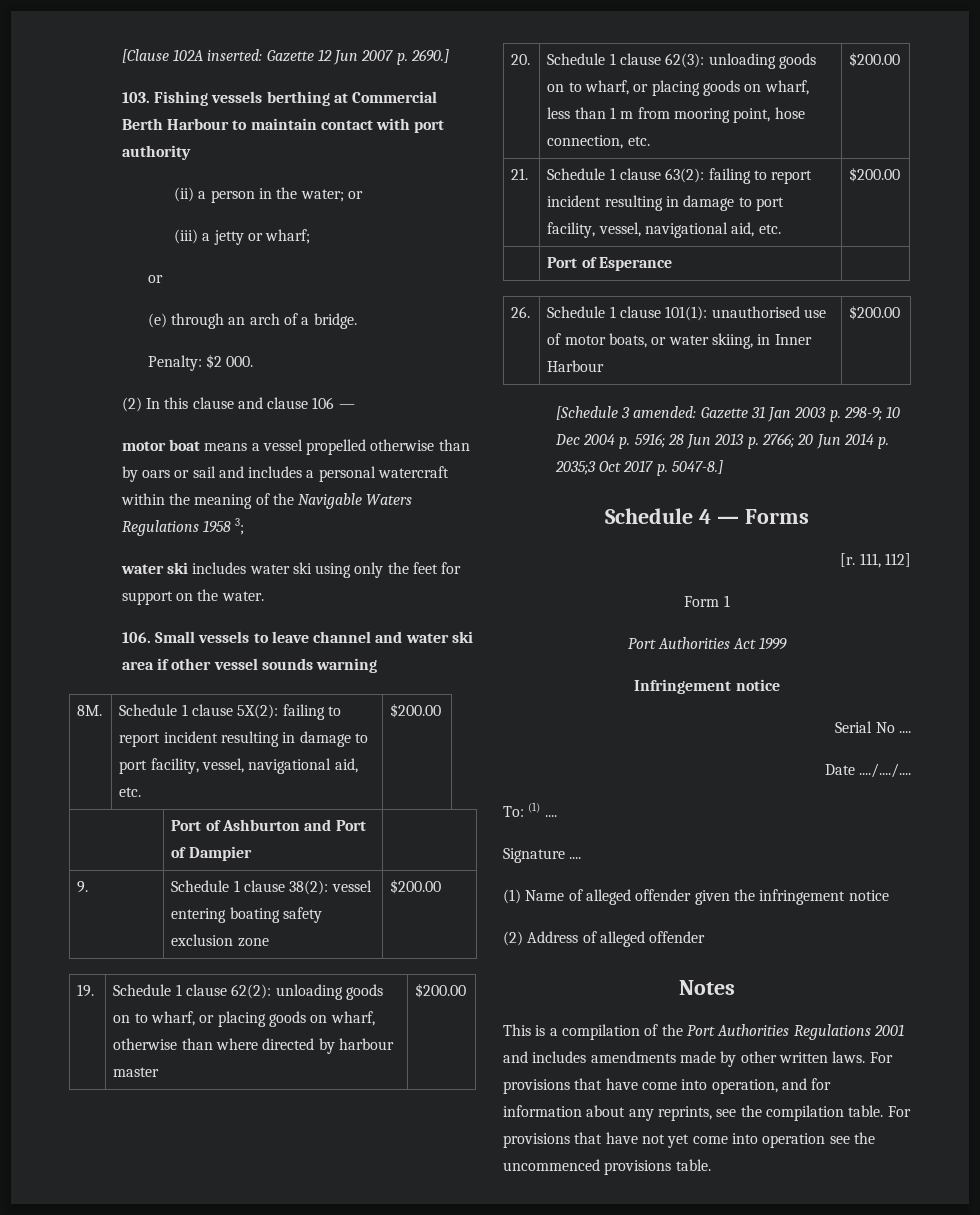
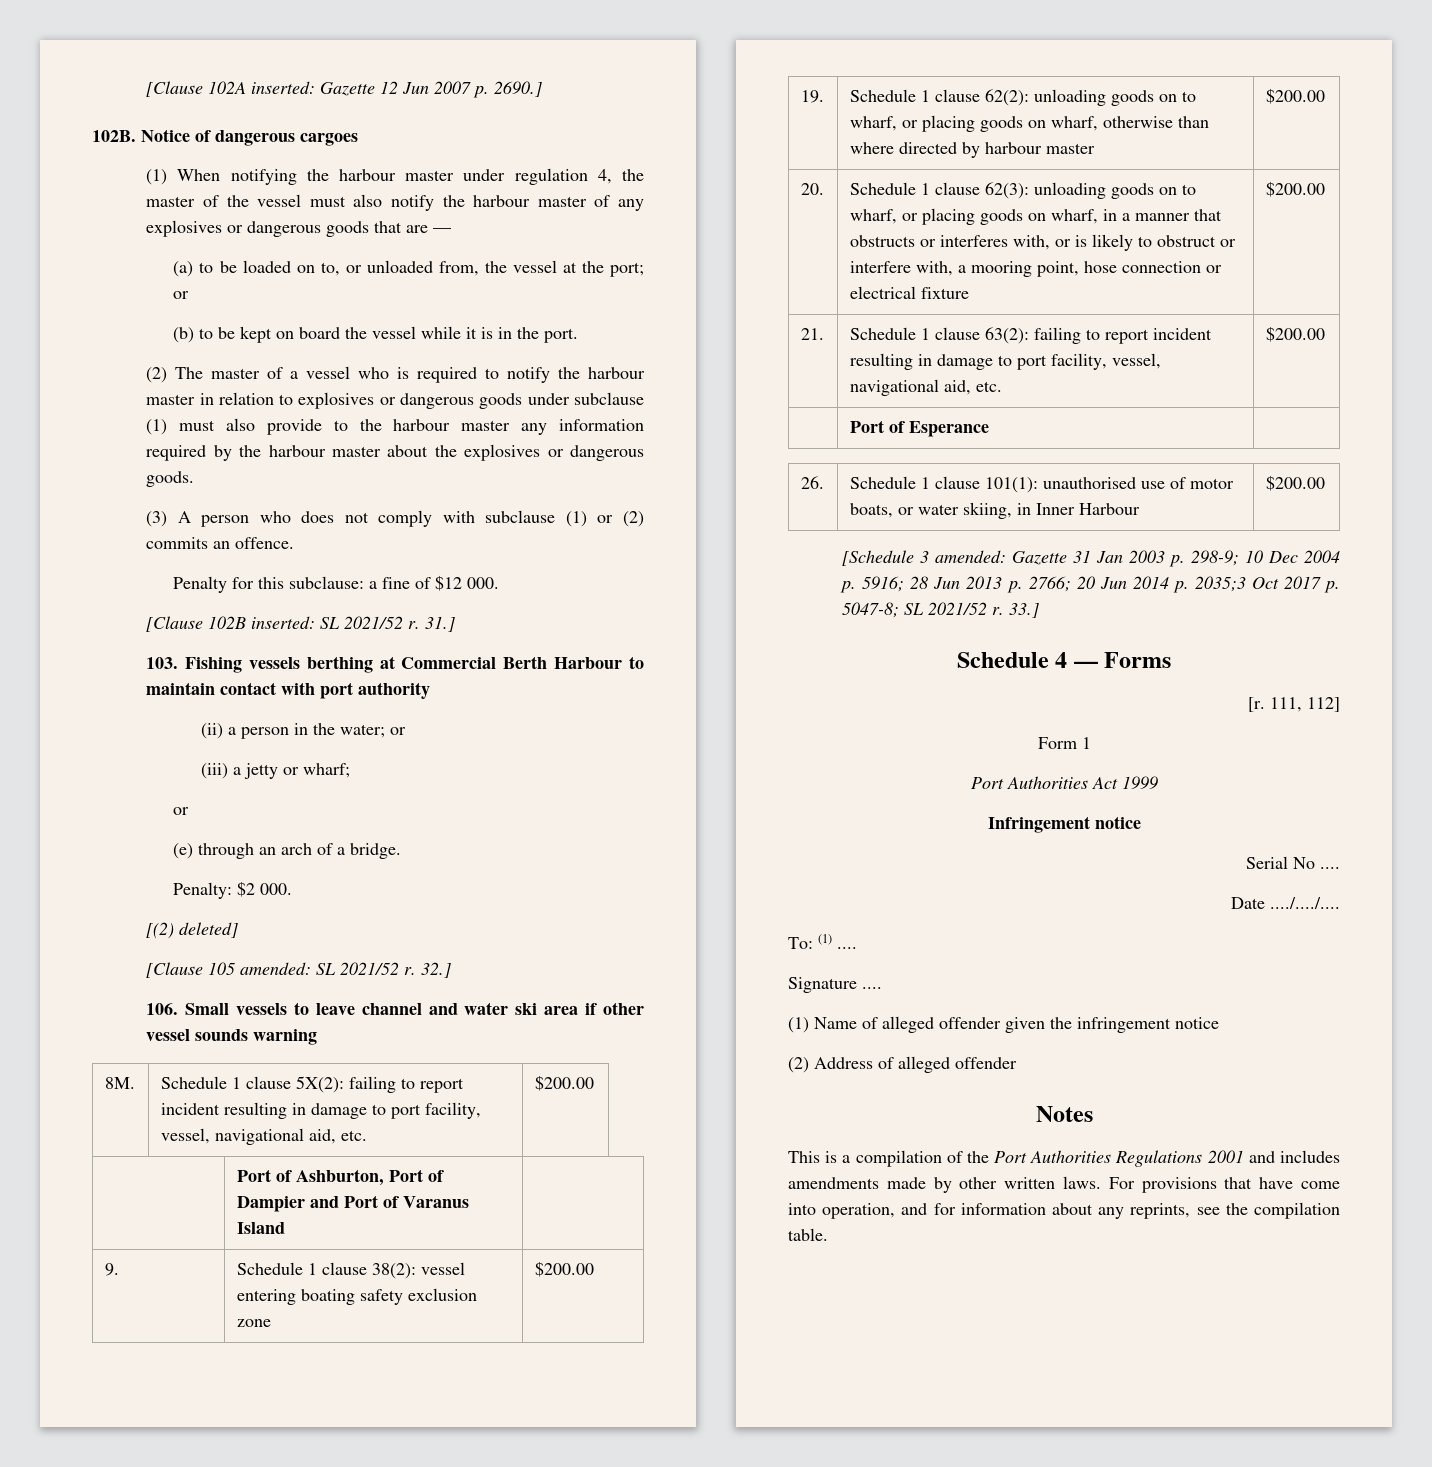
+ 102B. Notice of dangerous cargoes
+ (1) When notifying the harbour master under regulation 4, the master of the vessel must also notify the harbour master of any explosives or dangerous goods that are —
+ (a) to be loaded on to, or unloaded from, the vessel at the port; or
+ (b) to be kept on board the vessel while it is in the port.
+ (2) The master of a vessel who is required to notify the harbour master in relation to explosives or dangerous goods under subclause (1) must also provide to the harbour master any information required by the harbour master about the explosives or dangerous goods.
+ (3) A person who does not comply with subclause (1) or (2) commits an offence.
+ Penalty for this subclause: a fine of $12 000.
+ [Clause 102B inserted: SL 2021/52 r. 31.]
- (2) In this clause and clause 106 —
- motor boat means a vessel propelled otherwise than by oars or sail and includes a personal watercraft within the meaning of the Navigable Waters Regulations 1958 3;
- water ski includes water ski using only the feet for support on the water.
+ [(2) deleted]
+ [Clause 105 amended: SL 2021/52 r. 32.]
- | Port of Ashburton and Port of Dampier |
+ | Port of Ashburton, Port of Dampier and Port of Varanus Island |
- 20. | Schedule 1 clause 62(3): unloading goods on to wharf, or placing goods on wharf, less than 1 m from mooring point, hose connection, etc. | $200.00
+ 20. | Schedule 1 clause 62(3): unloading goods on to wharf, or placing goods on wharf, in a manner that obstructs or interferes with, or is likely to obstruct or interfere with, a mooring point, hose connection or electrical fixture | $200.00
- [Schedule 3 amended: Gazette 31 Jan 2003 p. 298-9; 10 Dec 2004 p. 5916; 28 Jun 2013 p. 2766; 20 Jun 2014 p. 2035;3 Oct 2017 p. 5047-8.]
+ [Schedule 3 amended: Gazette 31 Jan 2003 p. 298-9; 10 Dec 2004 p. 5916; 28 Jun 2013 p. 2766; 20 Jun 2014 p. 2035;3 Oct 2017 p. 5047-8; SL 2021/52 r. 33.]
- For provisions that have not yet come into operation see the uncommenced provisions table.

